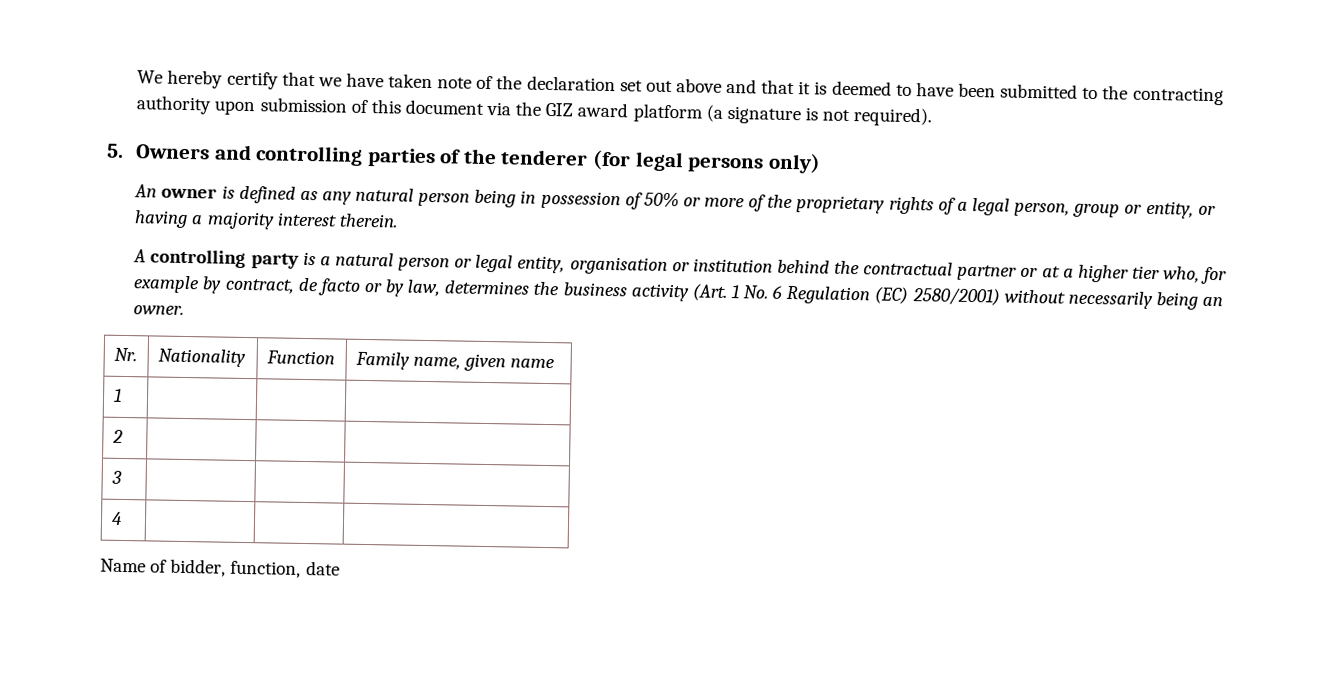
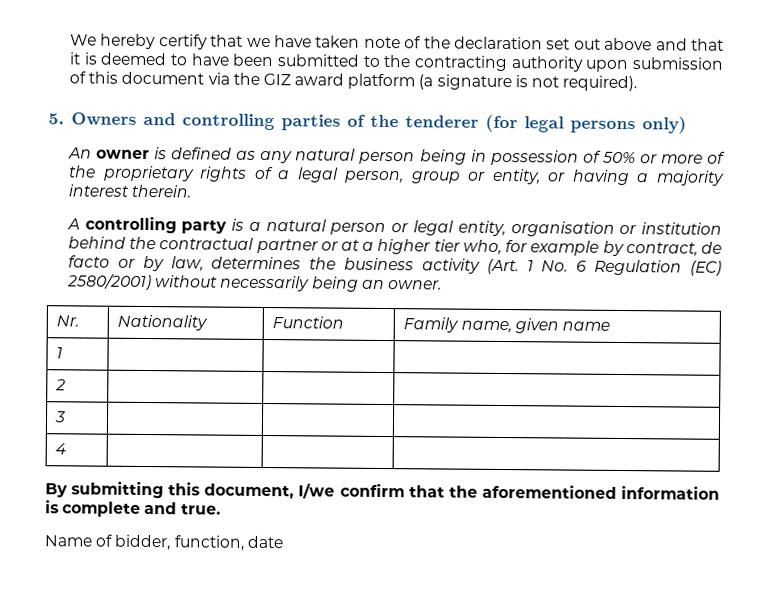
+ By submitting this document, I/we confirm that the aforementioned information is complete and true.

